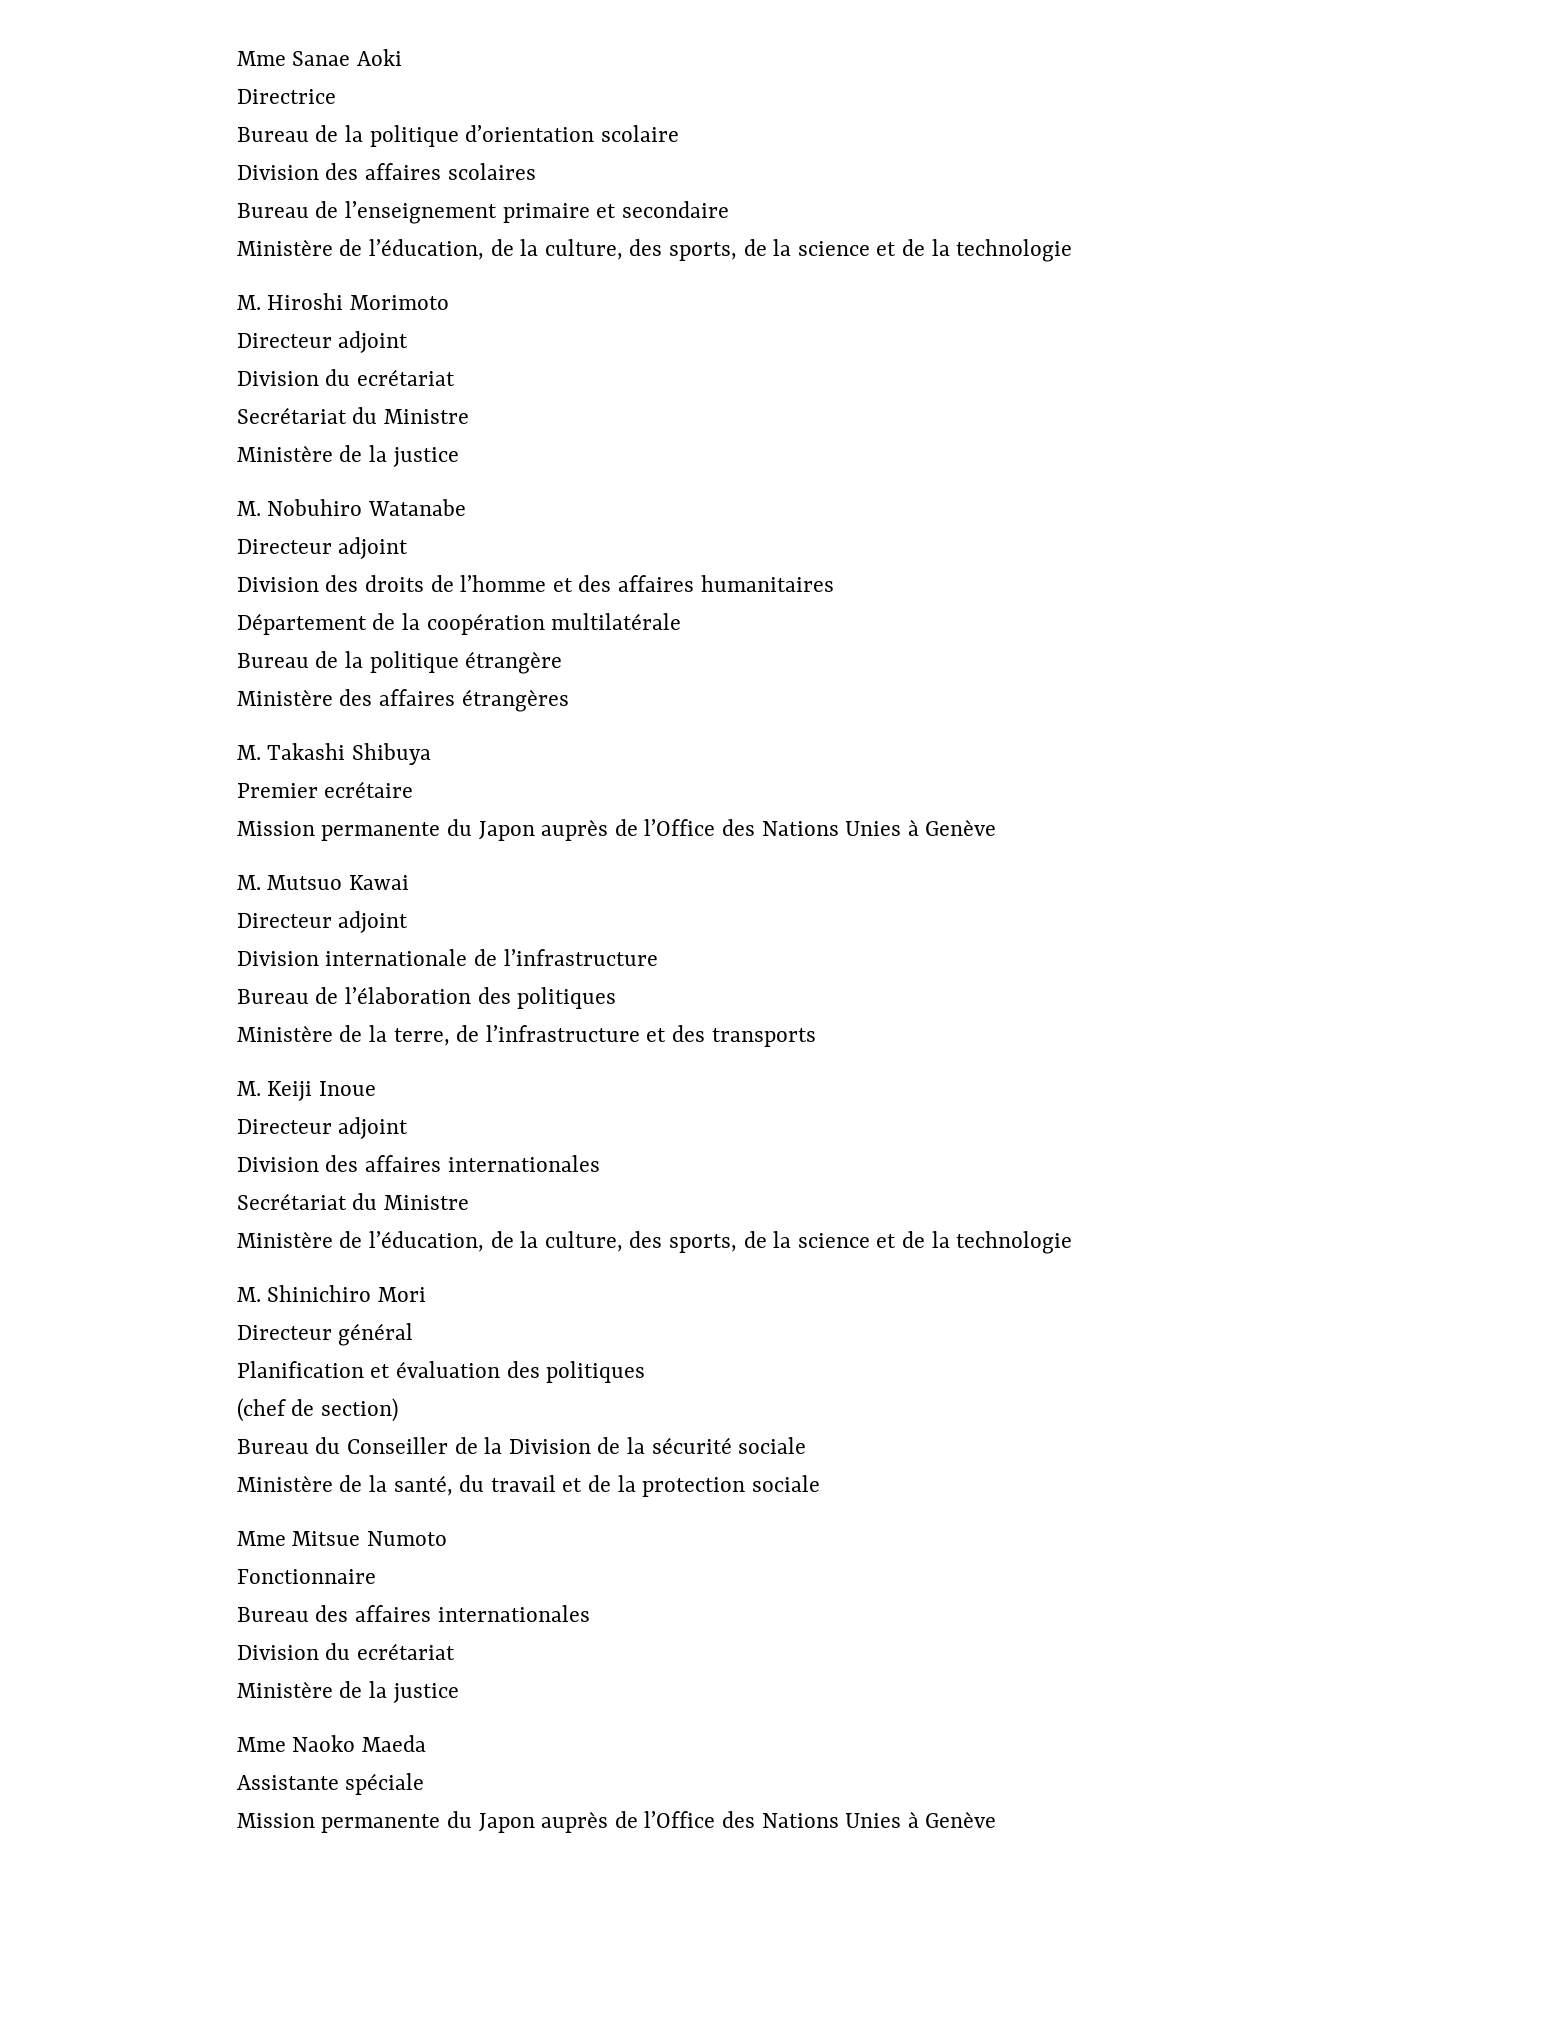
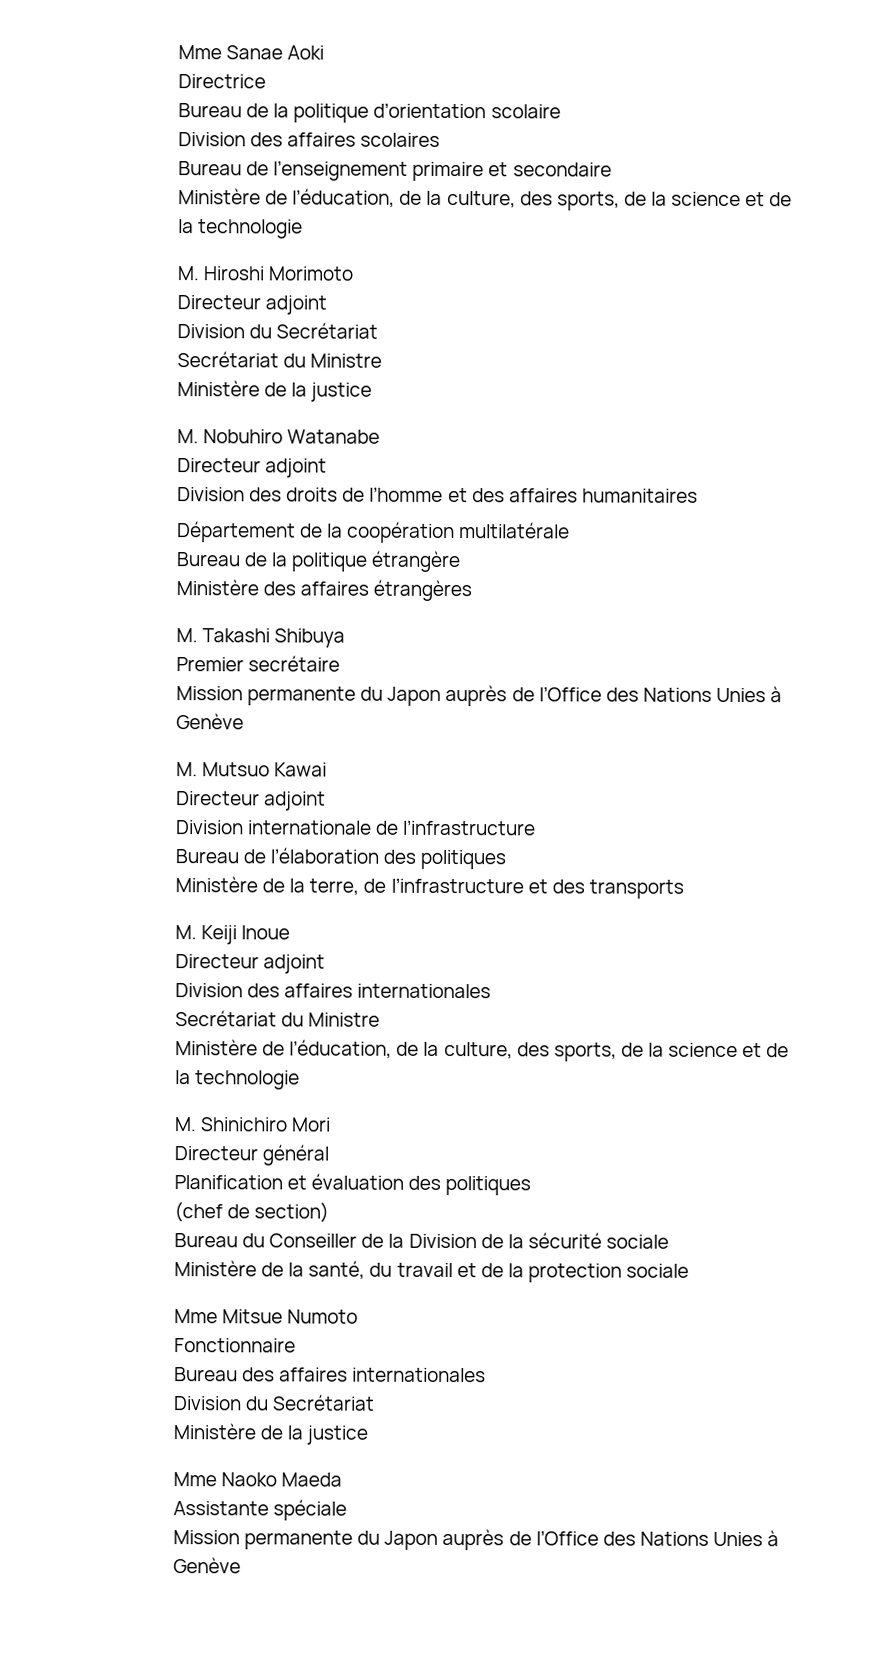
  M. Hiroshi Morimoto
  Directeur adjoint
- Division du ecrétariat
+ Division du Secrétariat
- Premier ecrétaire
+ Premier secrétaire
  Bureau des affaires internationales
- Division du ecrétariat
+ Division du Secrétariat

